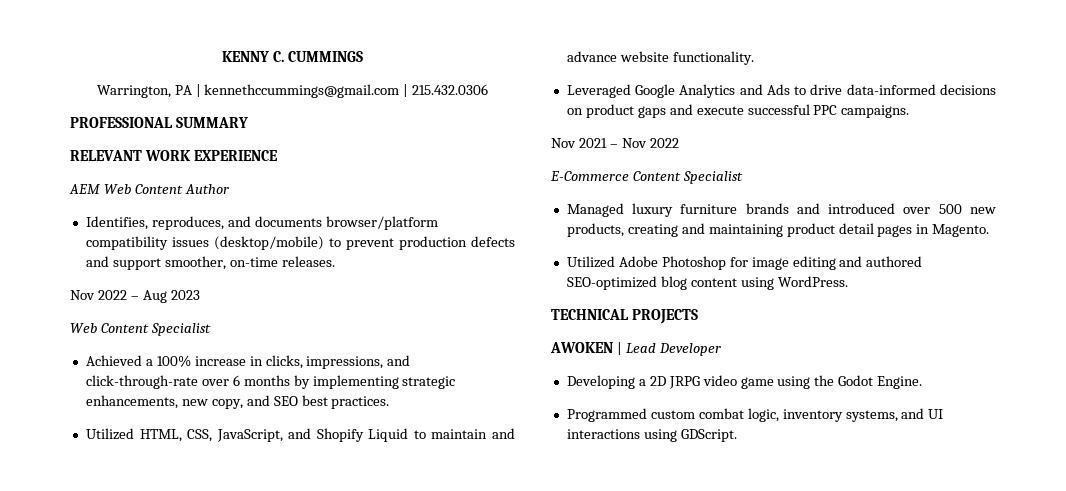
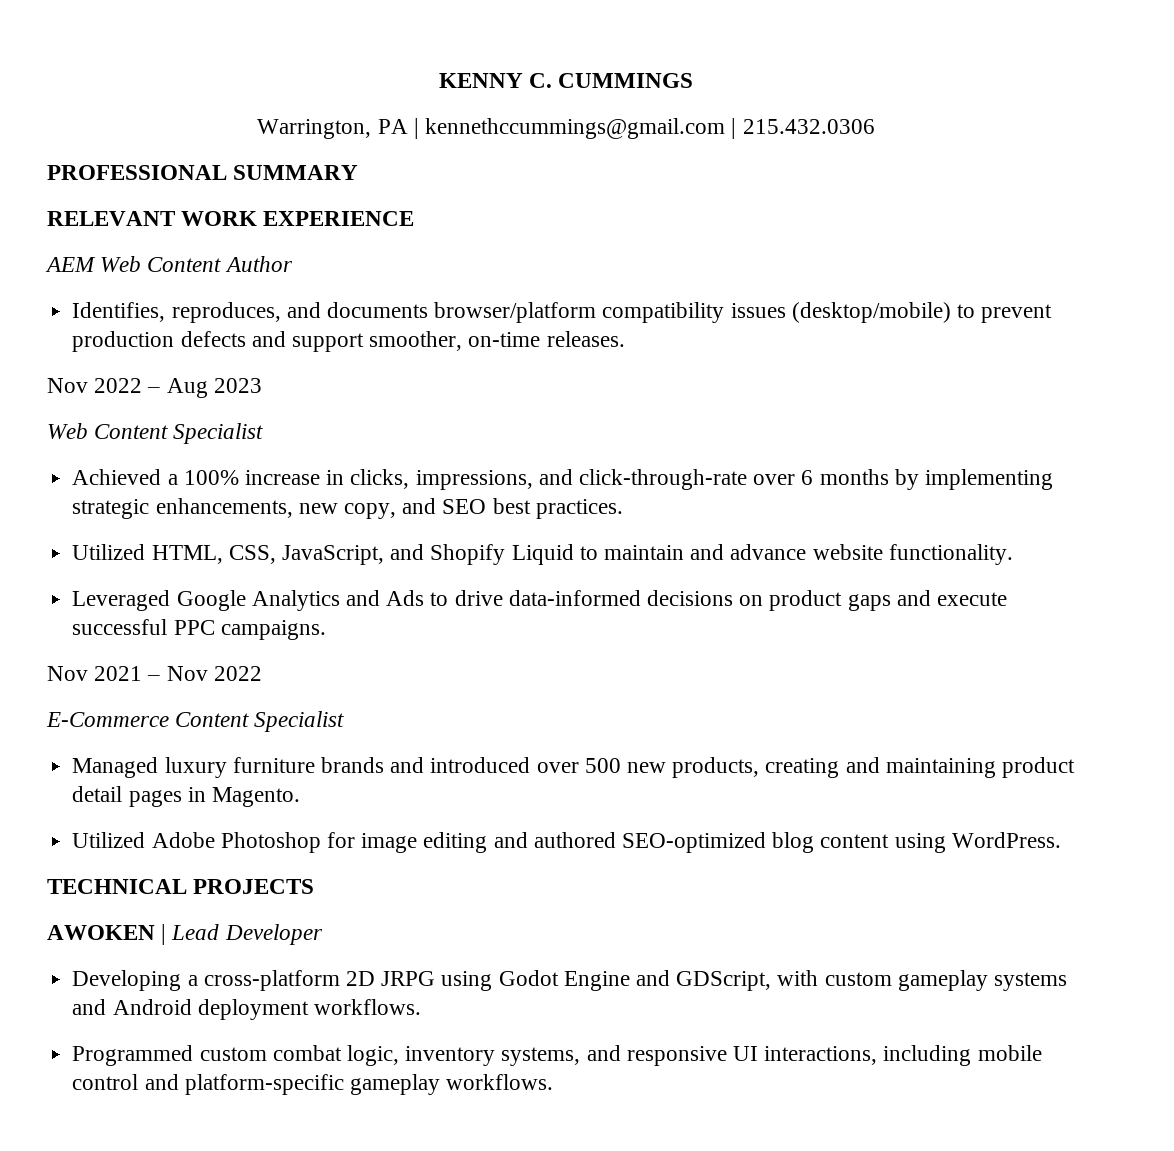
- Developing a 2D JRPG video game using the Godot Engine.
+ Developing a cross-platform 2D JRPG using Godot Engine and GDScript, with custom gameplay systems and Android deployment workflows.
- Programmed custom combat logic, inventory systems, and UI interactions using GDScript.
+ Programmed custom combat logic, inventory systems, and responsive UI interactions, including mobile control and platform-specific gameplay workflows.

